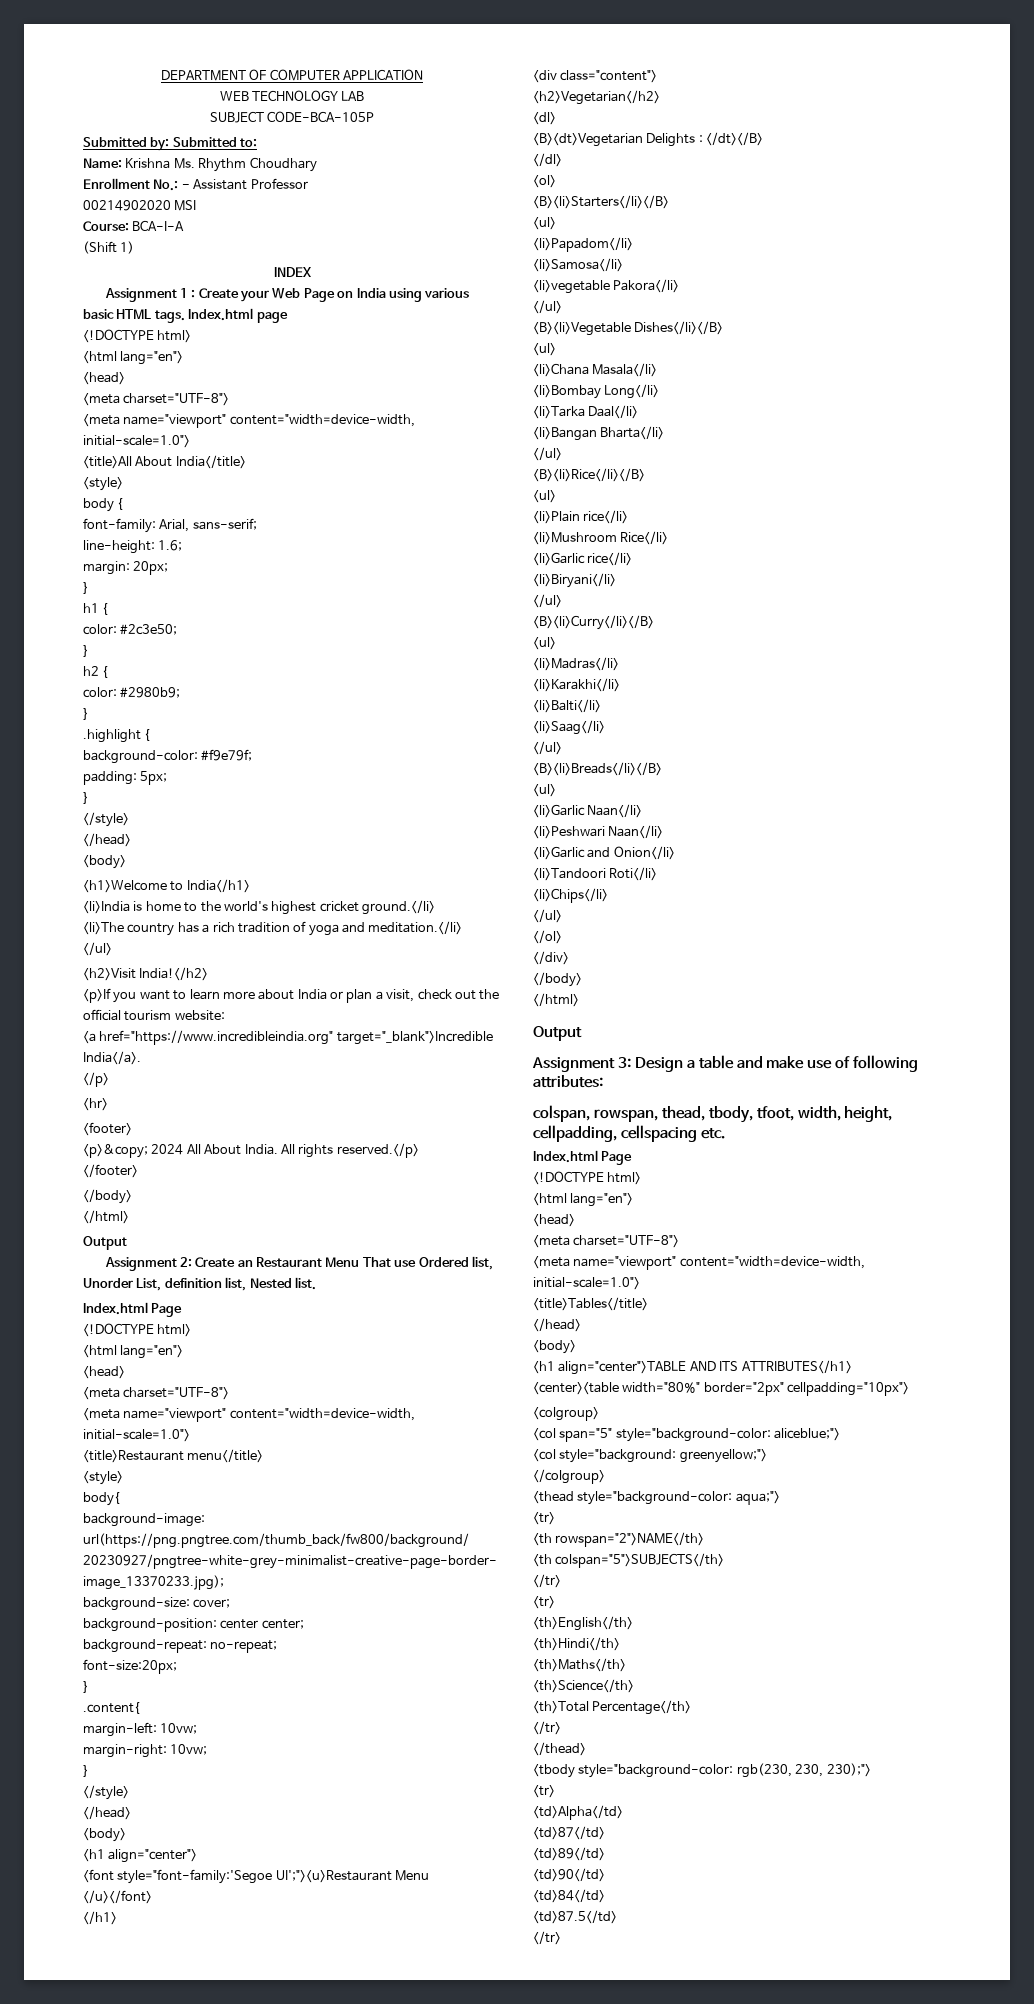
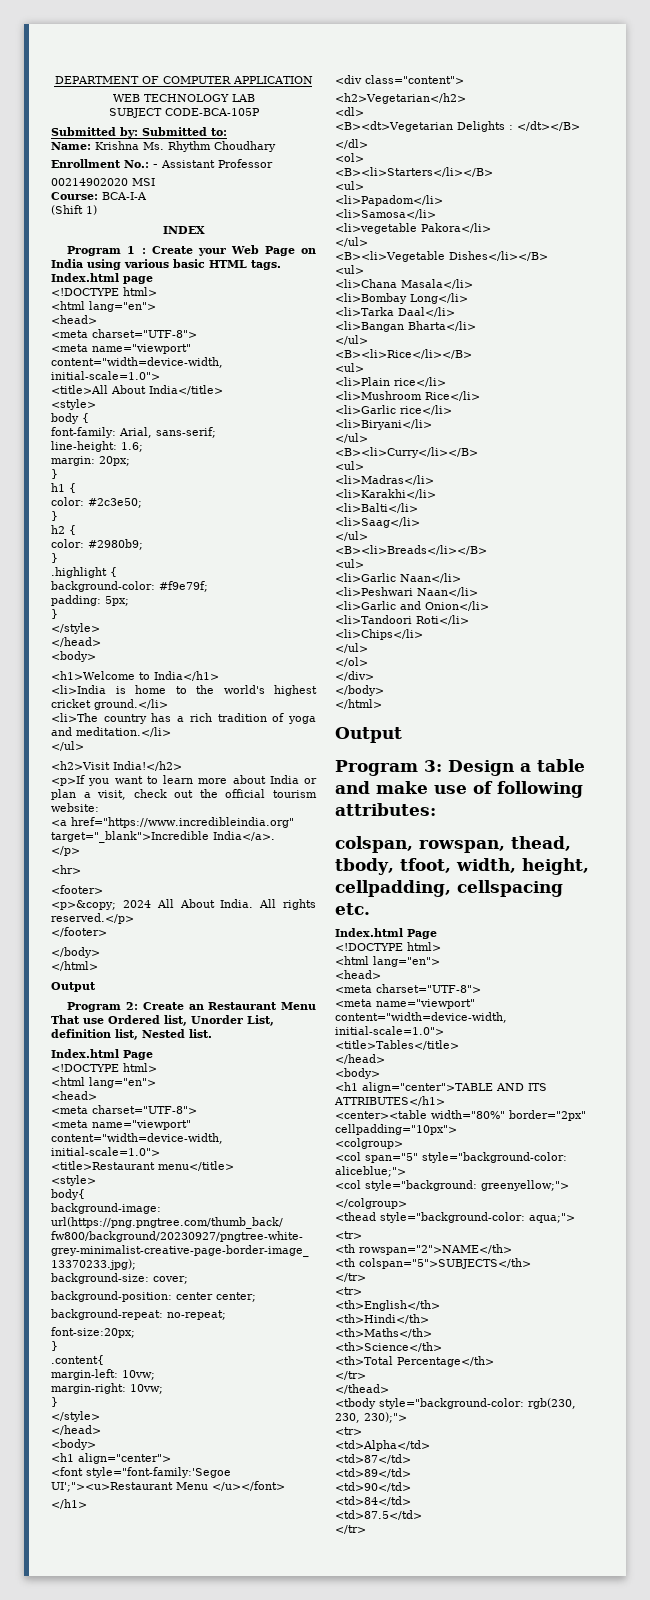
- Assignment 1 : Create your Web Page on India using various basic HTML tags.
+ Program 1 : Create your Web Page on India using various basic HTML tags.
- Assignment 2: Create an Restaurant Menu That use Ordered list, Unorder List, definition list, Nested list.
+ Program 2: Create an Restaurant Menu That use Ordered list, Unorder List, definition list, Nested list.
- Assignment 3: Design a table and make use of following attributes:
+ Program 3: Design a table and make use of following attributes:

